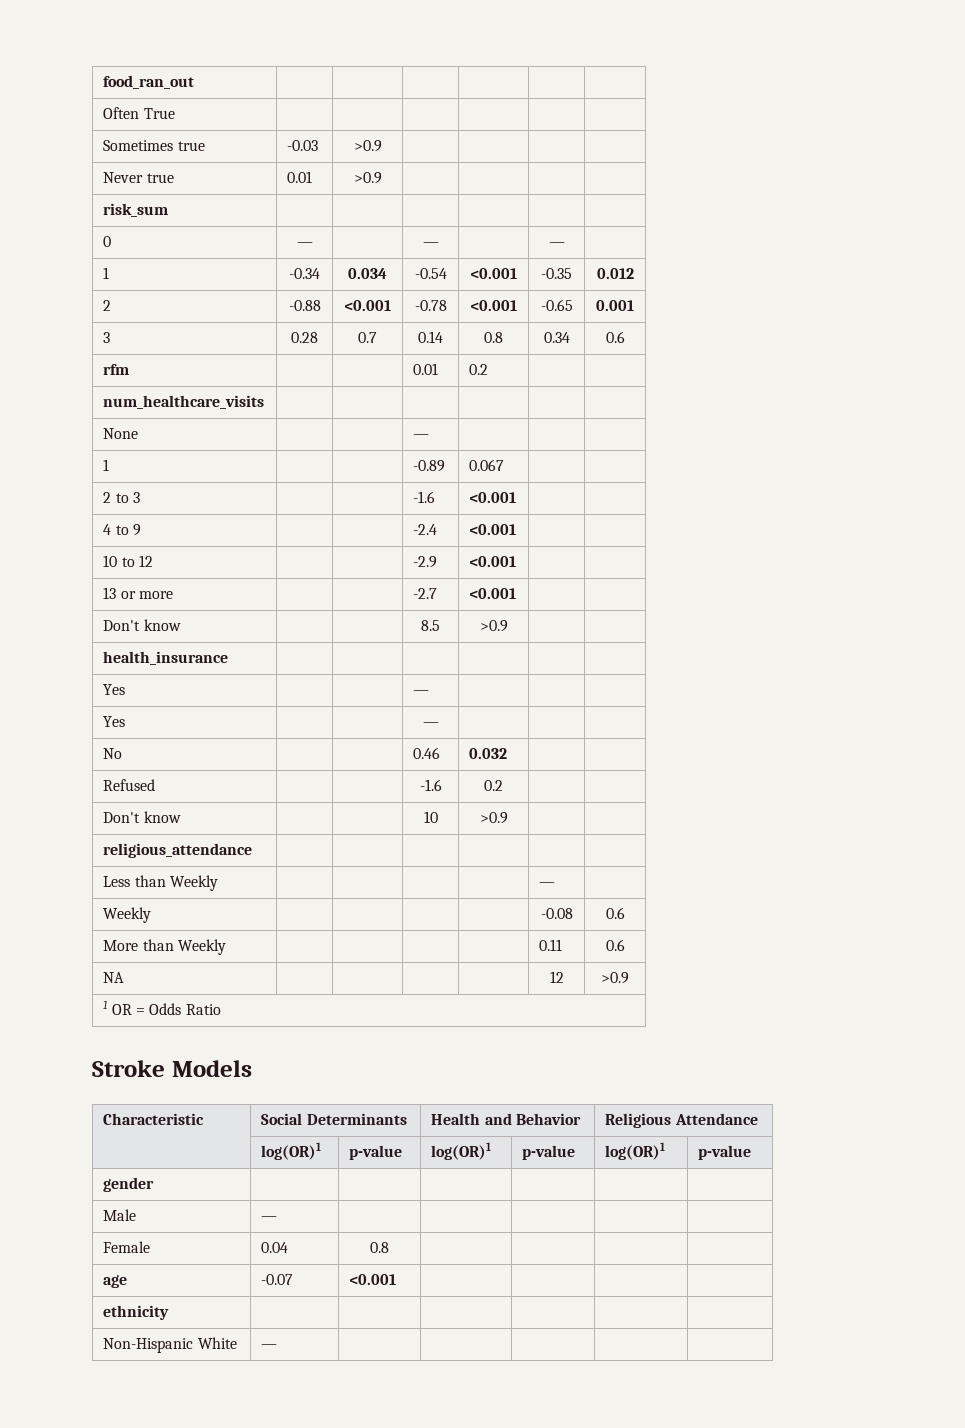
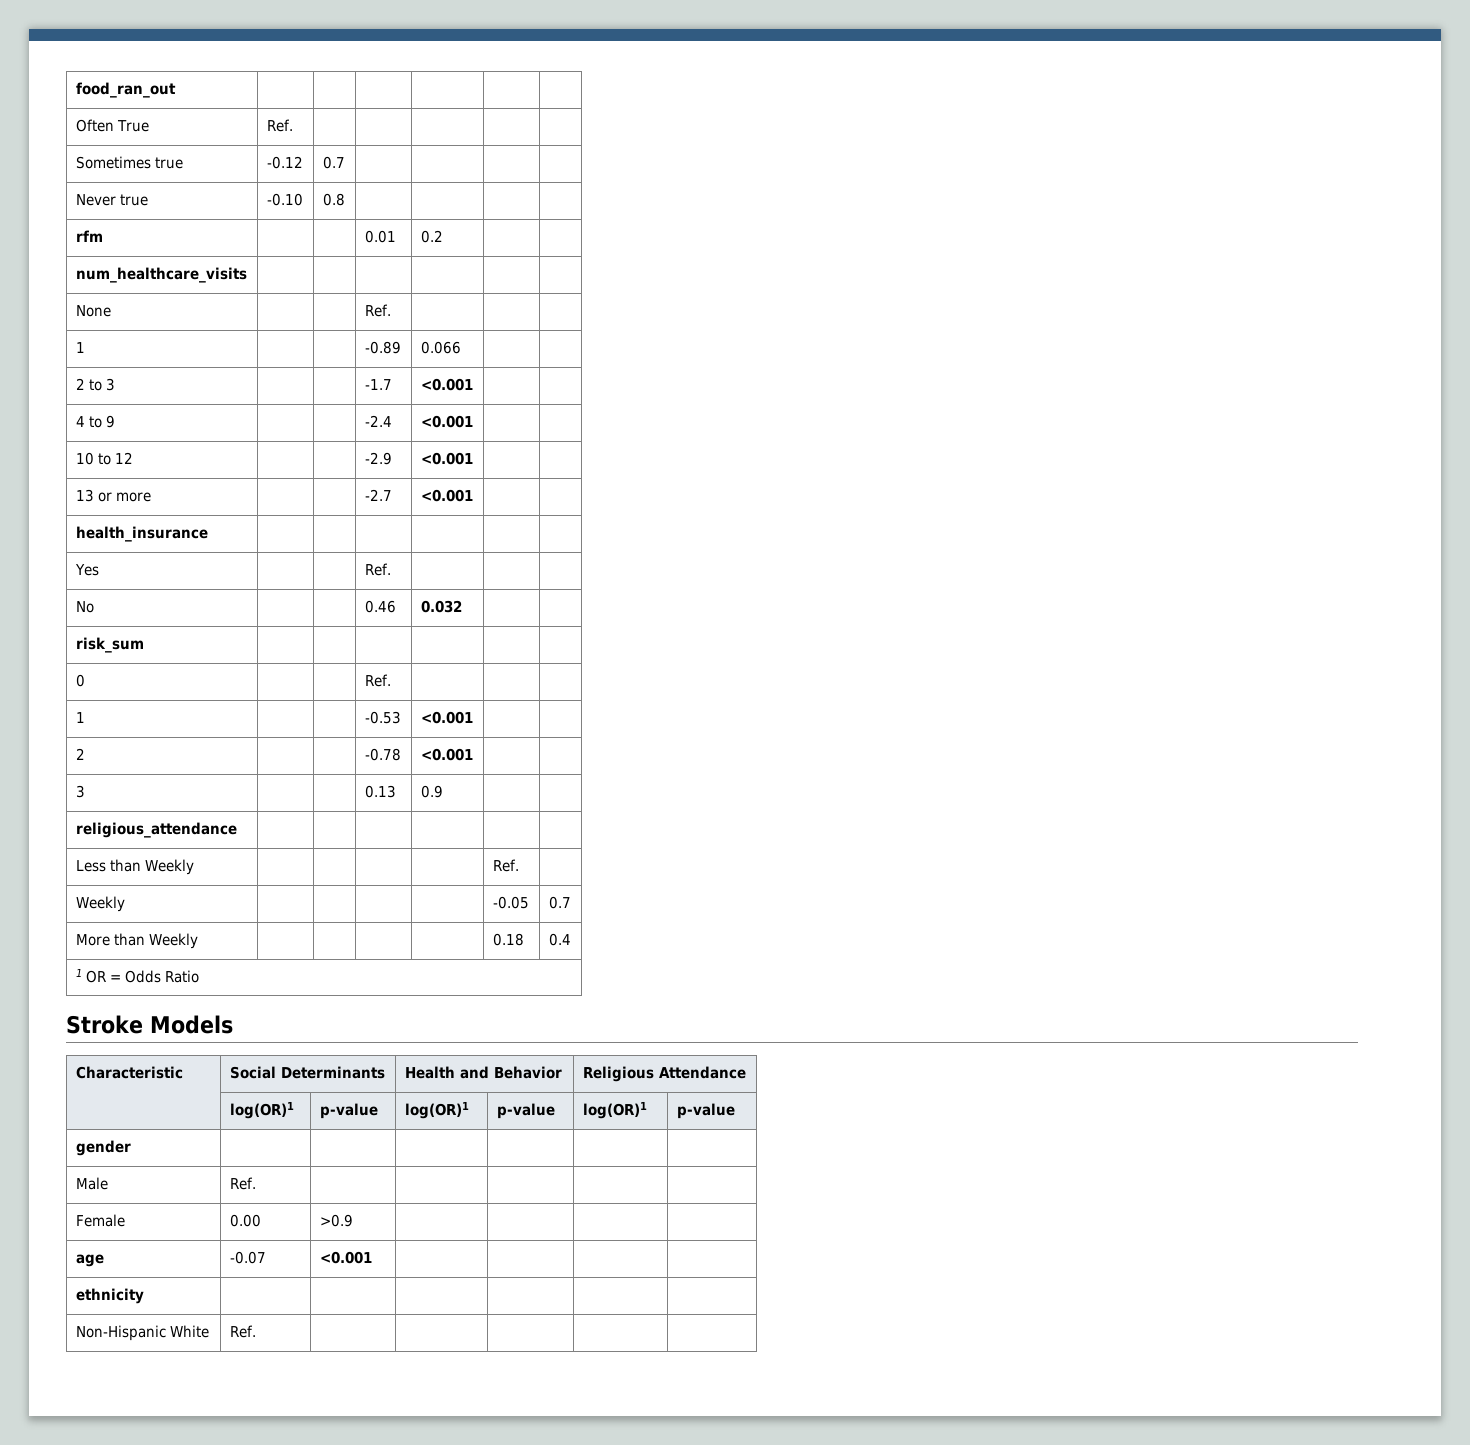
- Often True | | | | | |
+ Often True | Ref. | | | | |
- Sometimes true | -0.03 | >0.9 | | | |
+ Sometimes true | -0.12 | 0.7 | | | |
- Never true | 0.01 | >0.9 | | | |
- risk_sum | | | | | |
- 0 | — | | — | | — |
- 1 | -0.34 | 0.034 | -0.54 | <0.001 | -0.35 | 0.012
- 2 | -0.88 | <0.001 | -0.78 | <0.001 | -0.65 | 0.001
- 3 | 0.28 | 0.7 | 0.14 | 0.8 | 0.34 | 0.6
+ Never true | -0.10 | 0.8 | | | |
- None | | | — | | |
+ None | | | Ref. | | |
- 1 | | | -0.89 | 0.067 | |
+ 1 | | | -0.89 | 0.066 | |
- 2 to 3 | | | -1.6 | <0.001 | |
+ 2 to 3 | | | -1.7 | <0.001 | |
- Don't know | | | 8.5 | >0.9 | |
  health_insurance | | | | | |
- Yes | | | — | | |
- Yes | | | — | | |
+ Yes | | | Ref. | | |
- Refused | | | -1.6 | 0.2 | |
- Don't know | | | 10 | >0.9 | |
+ risk_sum | | | | | |
+ 0 | | | Ref. | | |
+ 1 | | | -0.53 | <0.001 | |
+ 2 | | | -0.78 | <0.001 | |
+ 3 | | | 0.13 | 0.9 | |
- Less than Weekly | | | | | — |
- Weekly | | | | | -0.08 | 0.6
+ Less than Weekly | | | | | Ref. |
+ Weekly | | | | | -0.05 | 0.7
- More than Weekly | | | | | 0.11 | 0.6
- NA | | | | | 12 | >0.9
+ More than Weekly | | | | | 0.18 | 0.4
- Male | — | | | | |
+ Male | Ref. | | | | |
- Female | 0.04 | 0.8 | | | |
+ Female | 0.00 | >0.9 | | | |
- Non-Hispanic White | — | | | | |
+ Non-Hispanic White | Ref. | | | | |

